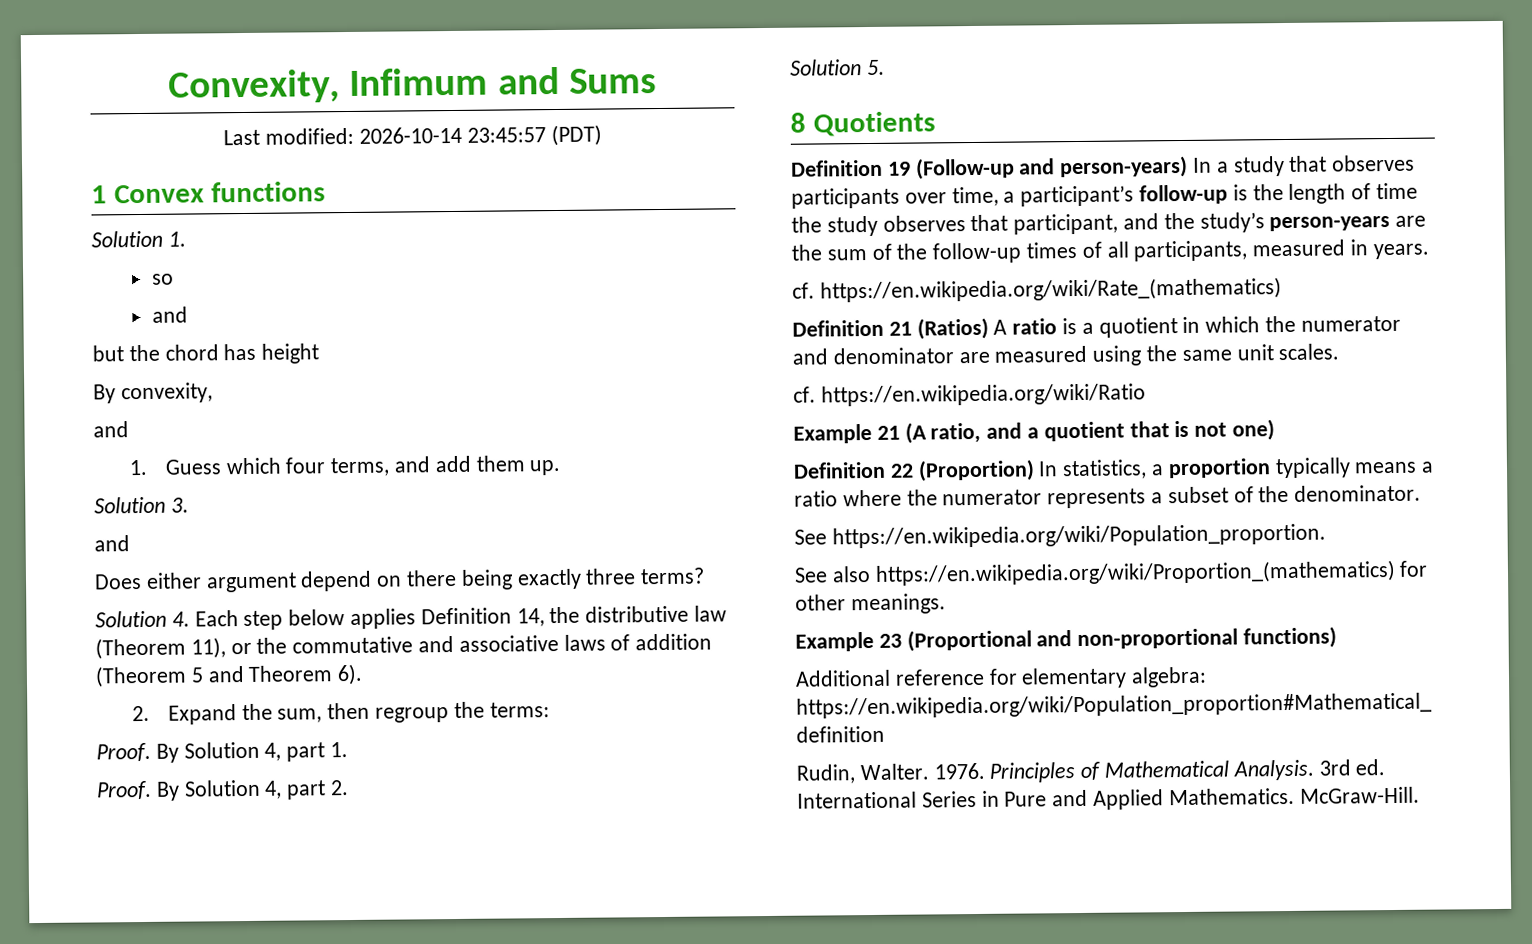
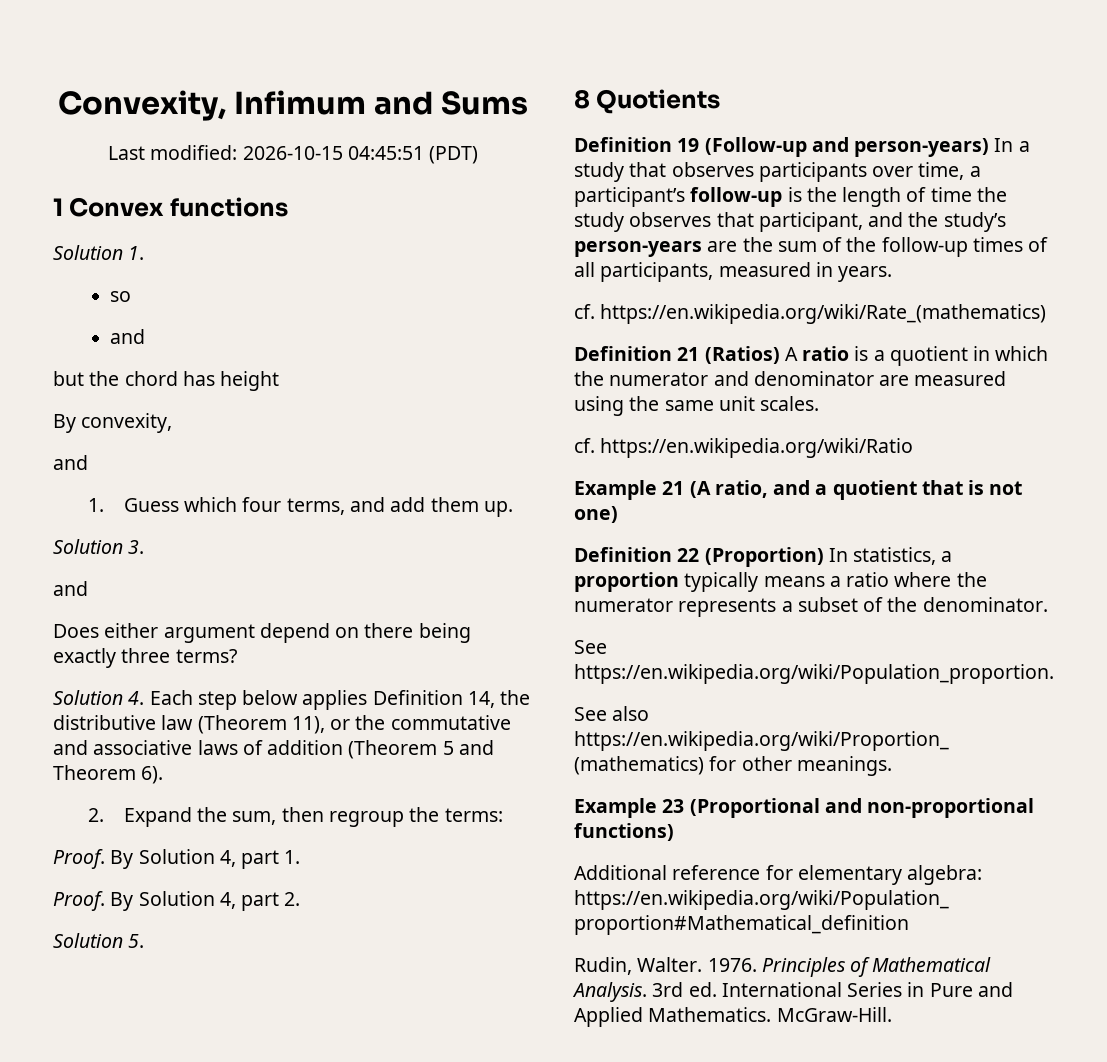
- Last modified: 2026-10-14 23:45:57 (PDT)
+ Last modified: 2026-10-15 04:45:51 (PDT)

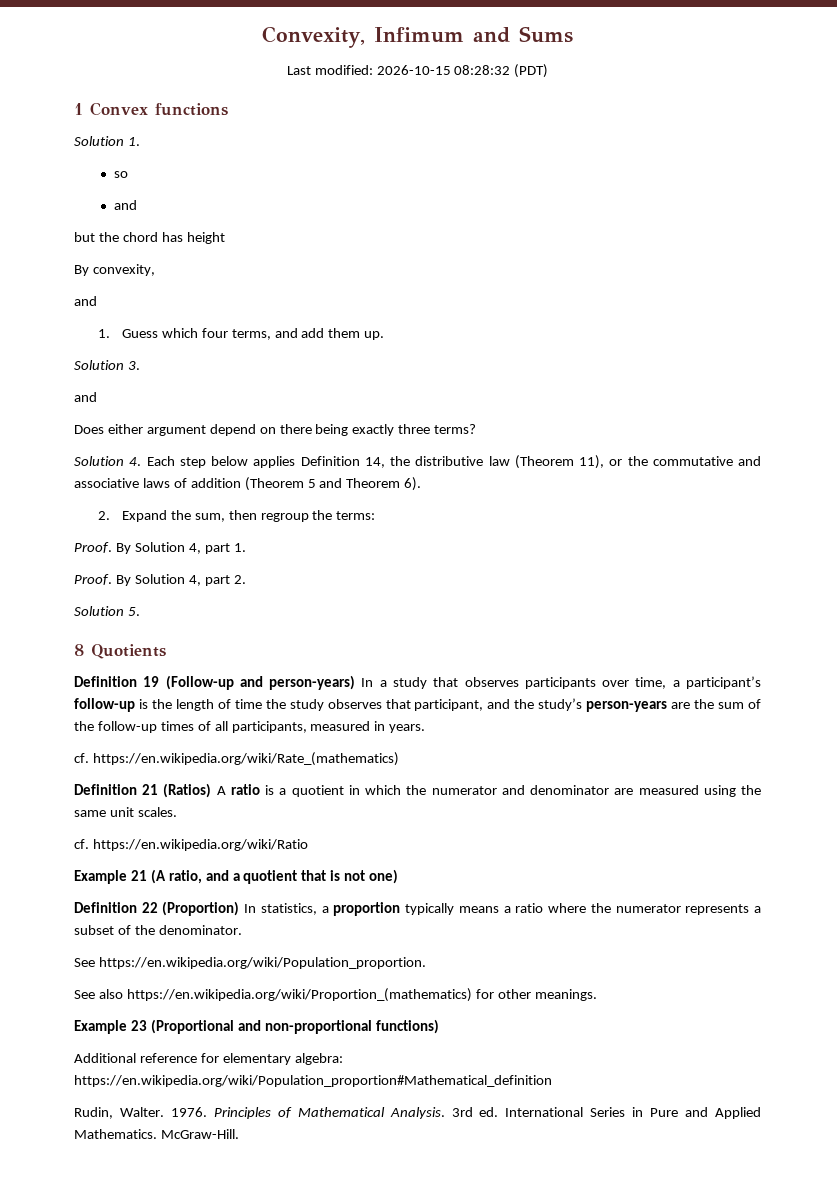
- Last modified: 2026-10-15 04:45:51 (PDT)
+ Last modified: 2026-10-15 08:28:32 (PDT)

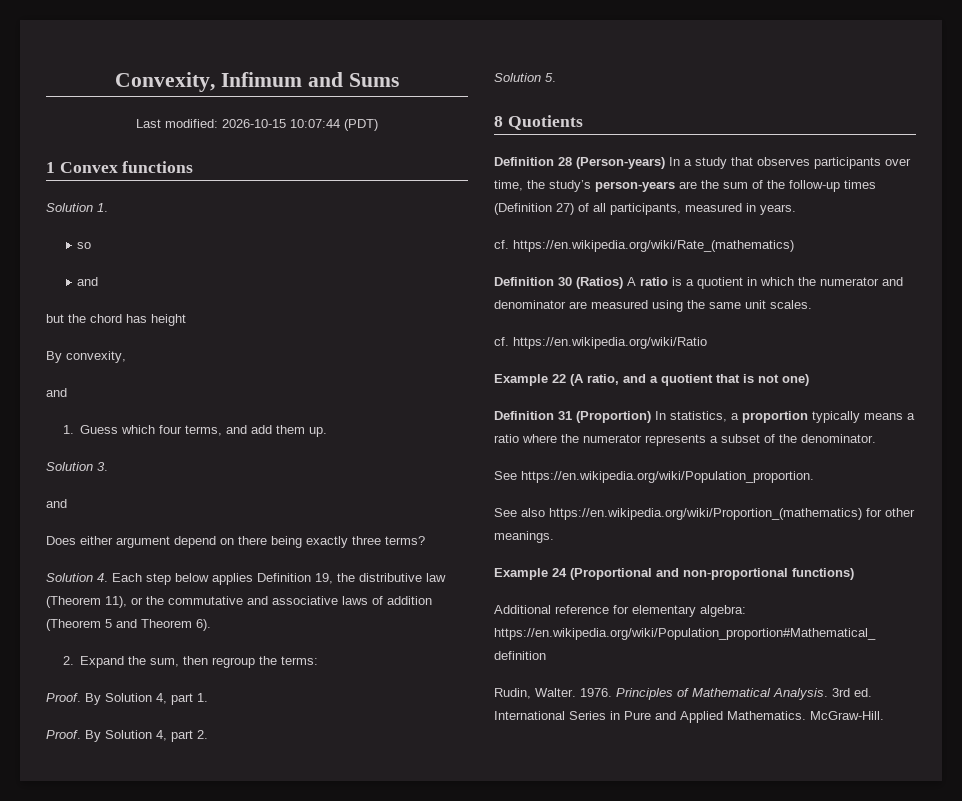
- Last modified: 2026-10-15 08:28:32 (PDT)
+ Last modified: 2026-10-15 10:07:44 (PDT)
- Solution 4. Each step below applies Definition 14, the distributive law (Theorem 11), or the commutative and associative laws of addition (Theorem 5 and Theorem 6).
+ Solution 4. Each step below applies Definition 19, the distributive law (Theorem 11), or the commutative and associative laws of addition (Theorem 5 and Theorem 6).
- Definition 19 (Follow-up and person-years) In a study that observes participants over time, a participant’s follow-up is the length of time the study observes that participant, and the study’s person-years are the sum of the follow-up times of all participants, measured in years.
+ Definition 28 (Person-years) In a study that observes participants over time, the study’s person-years are the sum of the follow-up times (Definition 27) of all participants, measured in years.
- Definition 21 (Ratios) A ratio is a quotient in which the numerator and denominator are measured using the same unit scales.
+ Definition 30 (Ratios) A ratio is a quotient in which the numerator and denominator are measured using the same unit scales.
- Example 21 (A ratio, and a quotient that is not one)
+ Example 22 (A ratio, and a quotient that is not one)
- Definition 22 (Proportion) In statistics, a proportion typically means a ratio where the numerator represents a subset of the denominator.
+ Definition 31 (Proportion) In statistics, a proportion typically means a ratio where the numerator represents a subset of the denominator.
- Example 23 (Proportional and non-proportional functions)
+ Example 24 (Proportional and non-proportional functions)

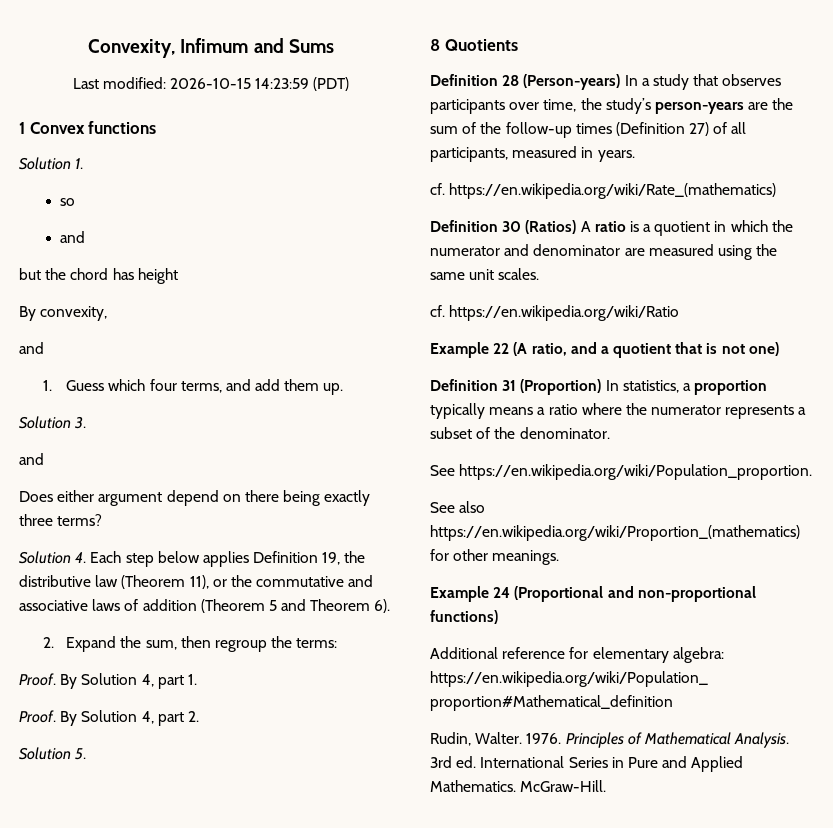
- Last modified: 2026-10-15 10:07:44 (PDT)
+ Last modified: 2026-10-15 14:23:59 (PDT)

